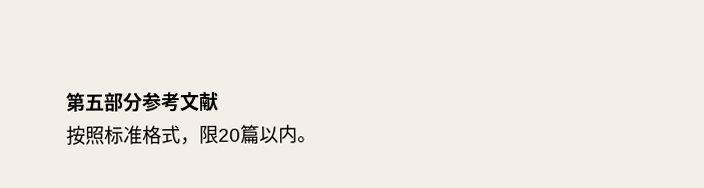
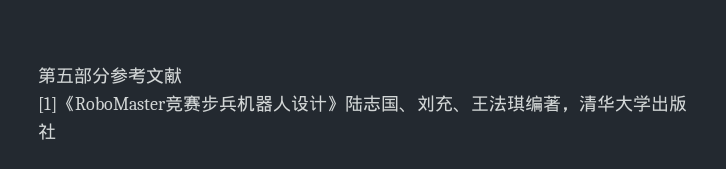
- 按照标准格式，限20篇以内。
+ [1]《RoboMaster竞赛步兵机器人设计》陆志国、刘充、王法琪编著，清华大学出版社

